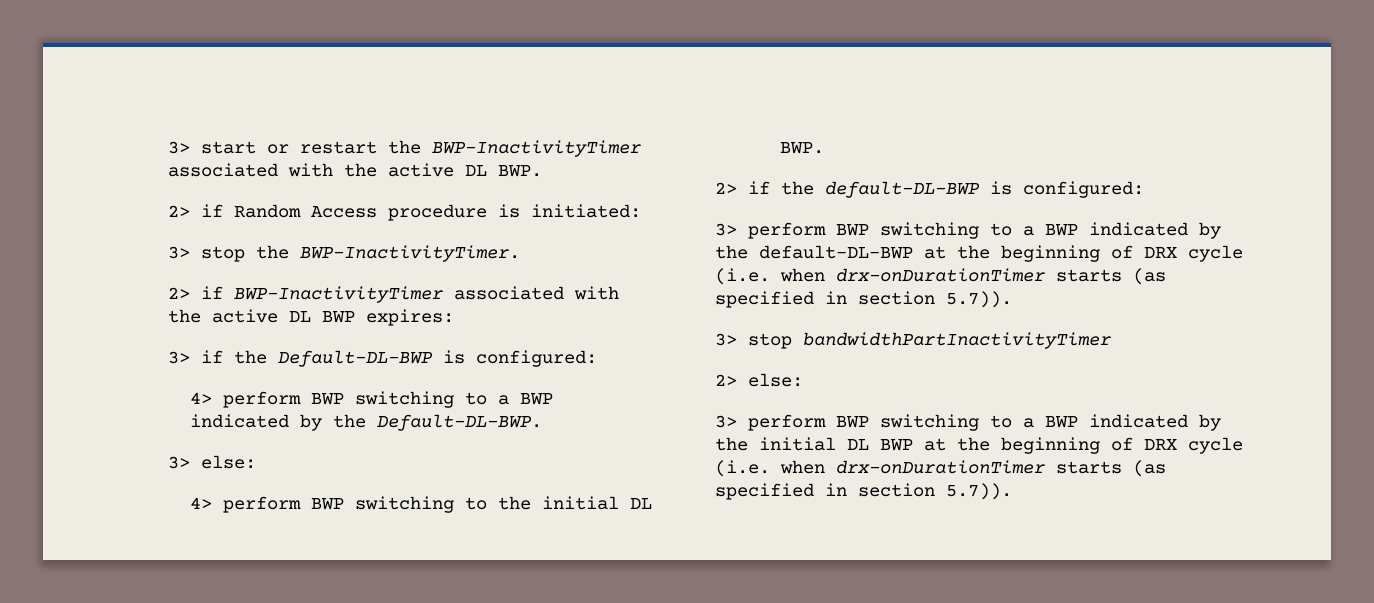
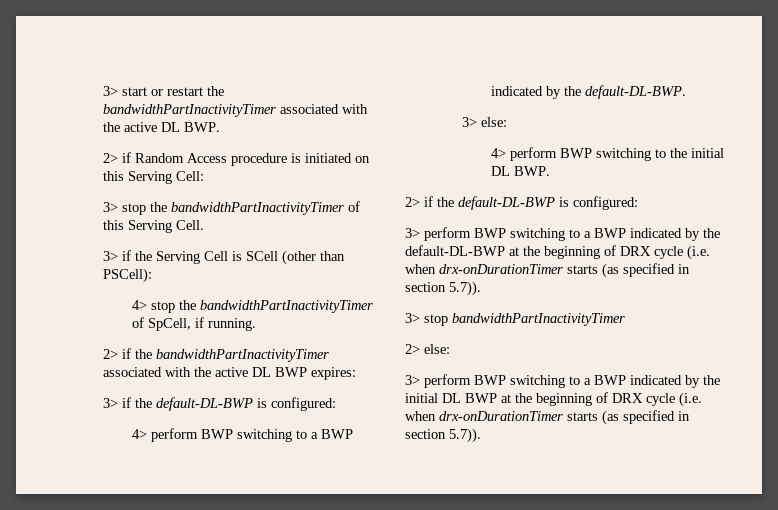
- 3> start or restart the BWP-InactivityTimer associated with the active DL BWP.
+ 3> start or restart the bandwidthPartInactivityTimer associated with the active DL BWP.
- 2> if Random Access procedure is initiated:
- 3> stop the BWP-InactivityTimer.
- 2> if BWP-InactivityTimer associated with the active DL BWP expires:
+ 2> if Random Access procedure is initiated on this Serving Cell:
+ 3> stop the bandwidthPartInactivityTimer of this Serving Cell.
+ 3> if the Serving Cell is SCell (other than PSCell):
+ 4> stop the bandwidthPartInactivityTimer of SpCell, if running.
+ 2> if the bandwidthPartInactivityTimer associated with the active DL BWP expires:
- 3> if the Default-DL-BWP is configured:
+ 3> if the default-DL-BWP is configured:
- 4> perform BWP switching to a BWP indicated by the Default-DL-BWP.
+ 4> perform BWP switching to a BWP indicated by the default-DL-BWP.

